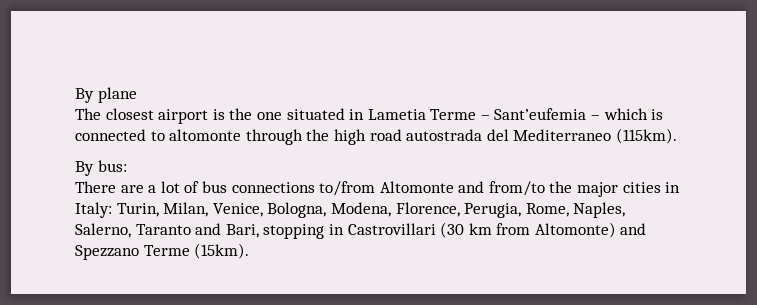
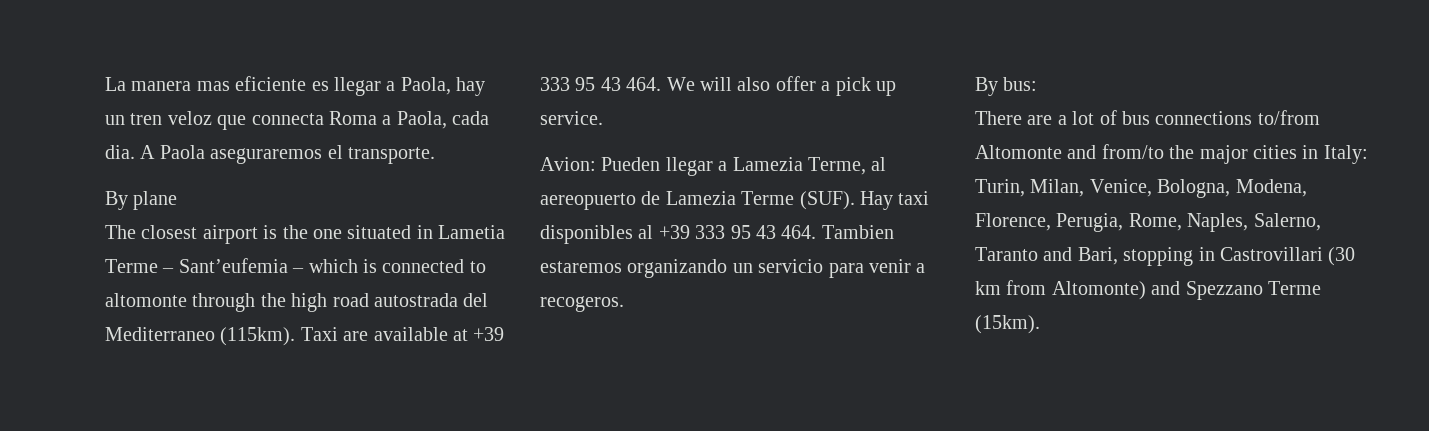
+ La manera mas eficiente es llegar a Paola, hay un tren veloz que connecta Roma a Paola, cada dia. A Paola aseguraremos el transporte.
+ Taxi are available at +39 333 95 43 464. We will also offer a pick up service.
+ Avion: Pueden llegar a Lamezia Terme, al aereopuerto de Lamezia Terme (SUF). Hay taxi disponibles al +39 333 95 43 464. Tambien estaremos organizando un servicio para venir a recogeros.

